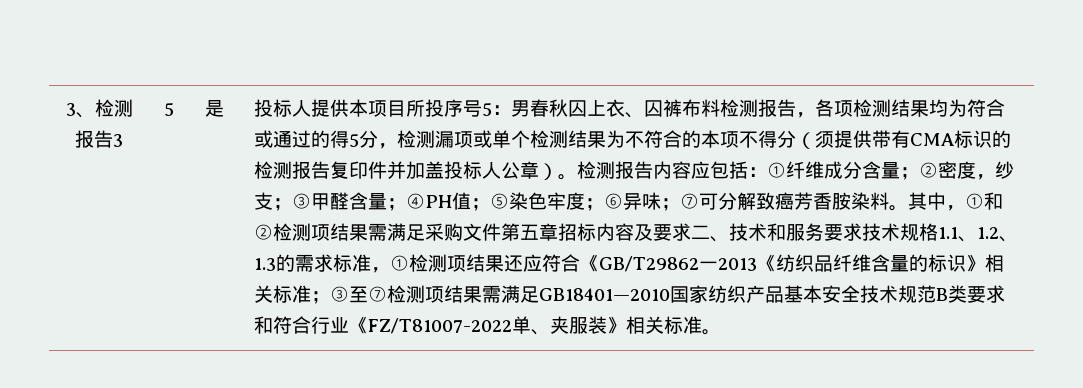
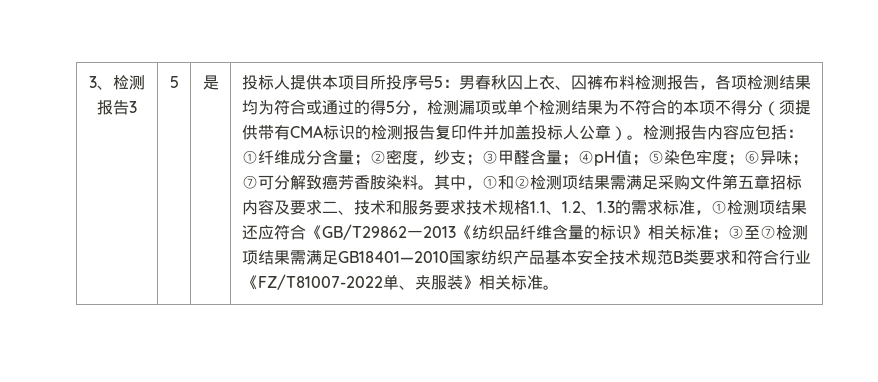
- 检测报告内容应包括：①纤维成分含量；②密度，纱支；③甲醛含量；④PH值；⑤染色牢度；⑥异味；⑦可分解致癌芳香胺染料。
+ 检测报告内容应包括：①纤维成分含量；②密度，纱支；③甲醛含量；④pH值；⑤染色牢度；⑥异味；⑦可分解致癌芳香胺染料。

